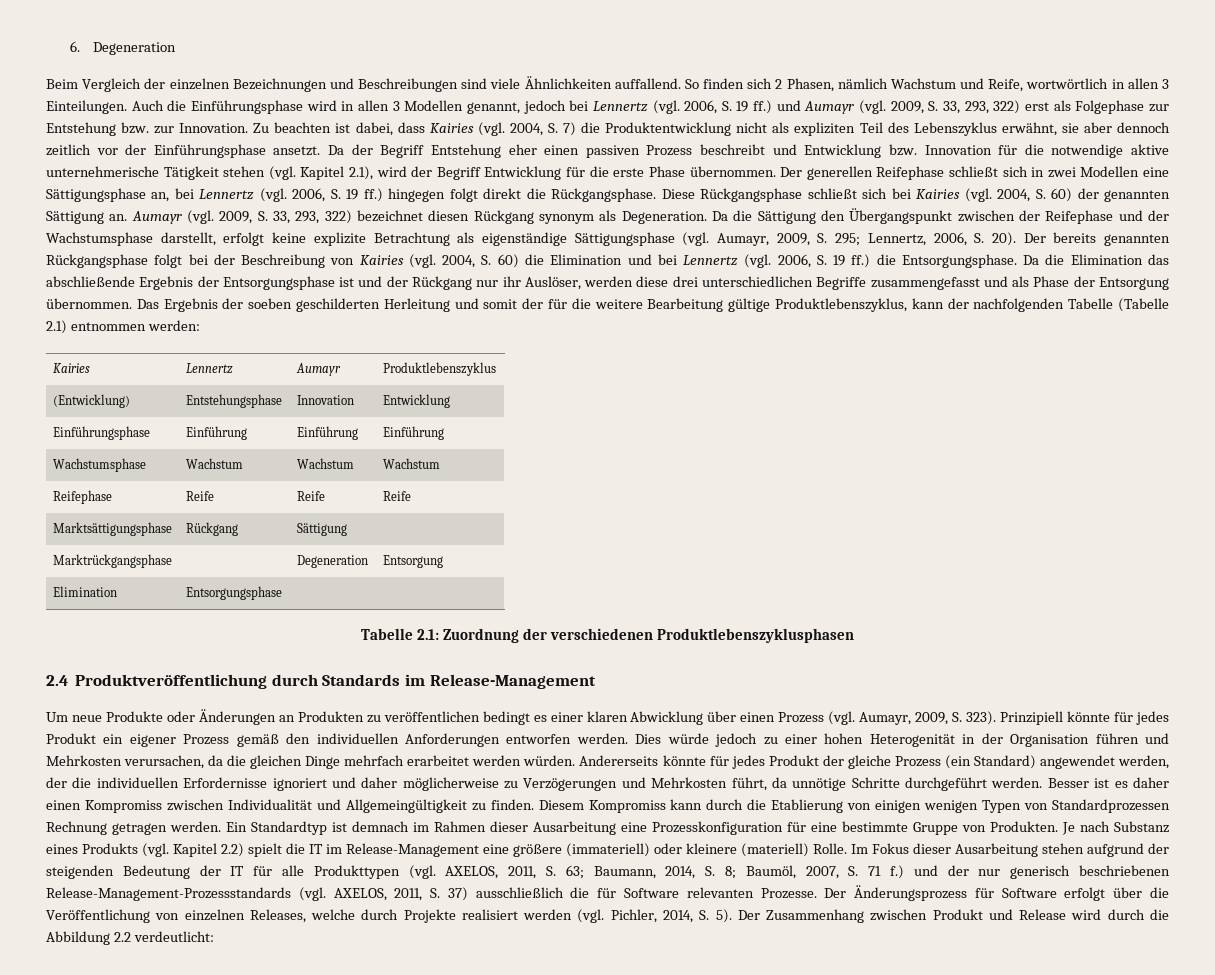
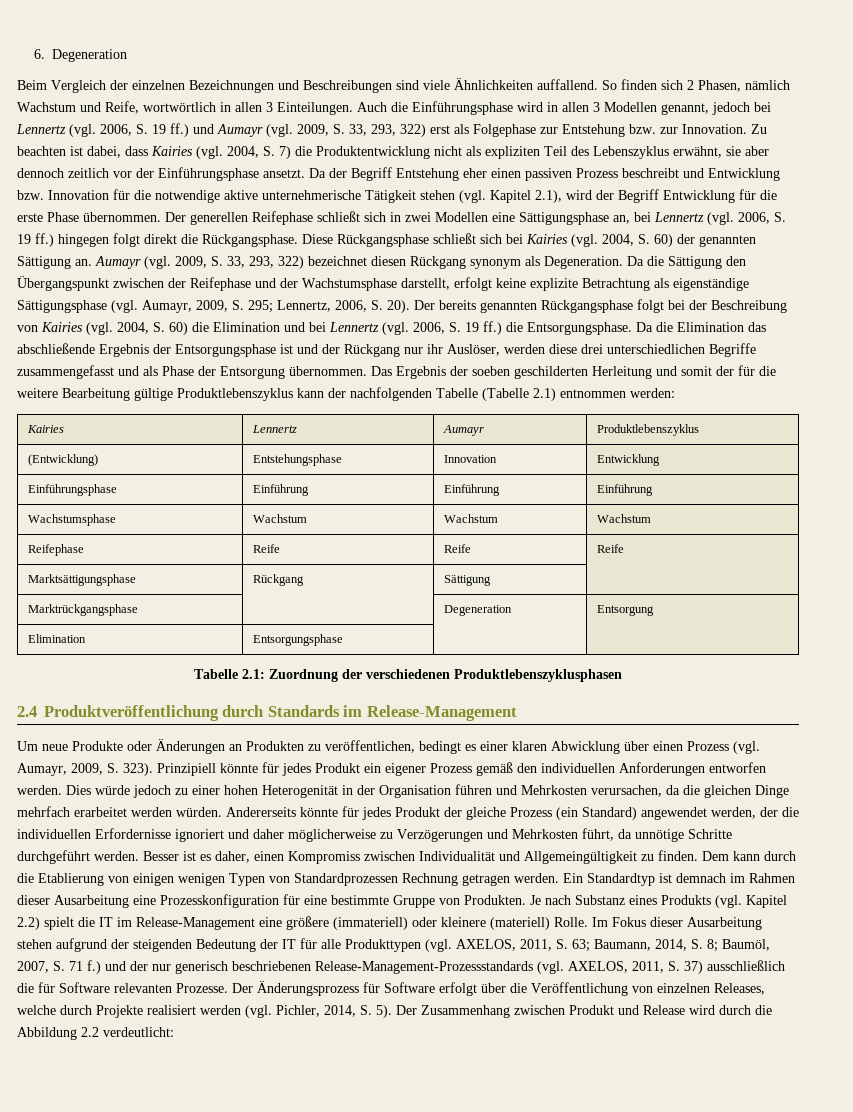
- Das Ergebnis der soeben geschilderten Herleitung und somit der für die weitere Bearbeitung gültige Produktlebenszyklus, kann der nachfolgenden Tabelle (Tabelle 2.1) entnommen werden:
+ Das Ergebnis der soeben geschilderten Herleitung und somit der für die weitere Bearbeitung gültige Produktlebenszyklus kann der nachfolgenden Tabelle (Tabelle 2.1) entnommen werden:
- Um neue Produkte oder Änderungen an Produkten zu veröffentlichen bedingt es einer klaren Abwicklung über einen Prozess (vgl. Aumayr, 2009, S. 323).
+ Um neue Produkte oder Änderungen an Produkten zu veröffentlichen, bedingt es einer klaren Abwicklung über einen Prozess (vgl. Aumayr, 2009, S. 323).
- Besser ist es daher einen Kompromiss zwischen Individualität und Allgemeingültigkeit zu finden.
+ Besser ist es daher, einen Kompromiss zwischen Individualität und Allgemeingültigkeit zu finden.
- Diesem Kompromiss kann durch die Etablierung von einigen wenigen Typen von Standardprozessen Rechnung getragen werden.
+ Dem kann durch die Etablierung von einigen wenigen Typen von Standardprozessen Rechnung getragen werden.

